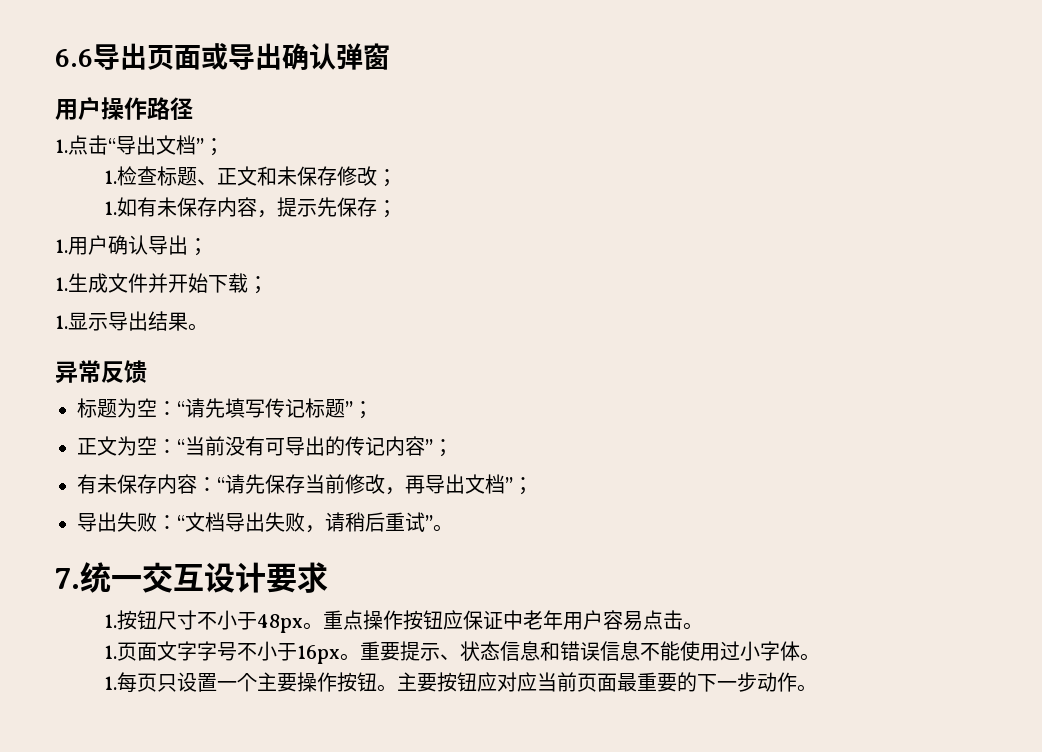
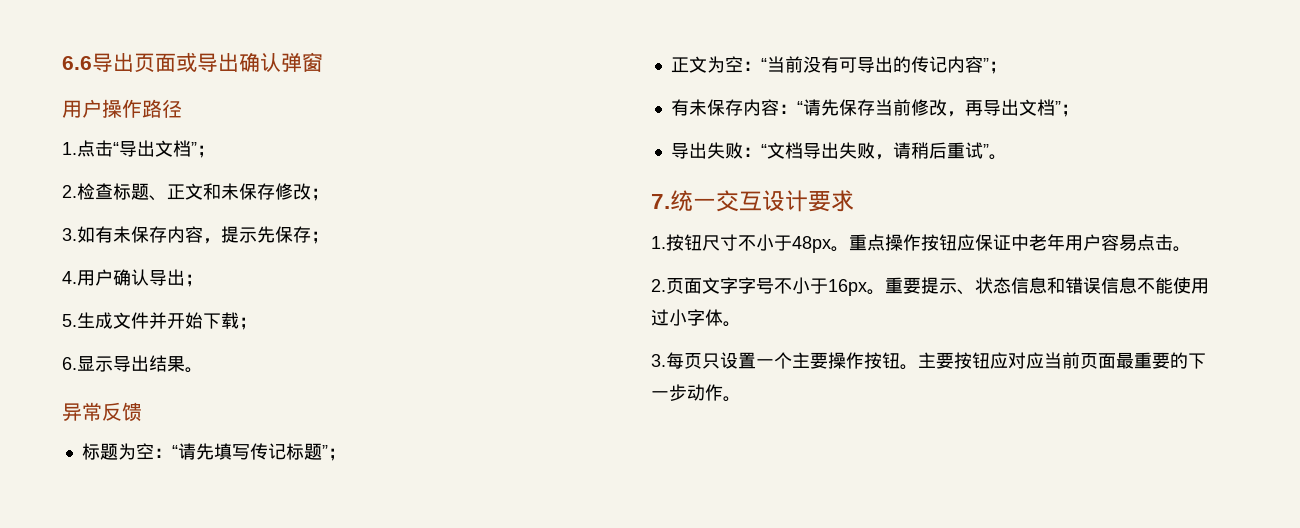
- 1.检查标题、正文和未保存修改；
+ 2.检查标题、正文和未保存修改；
- 1.如有未保存内容，提示先保存；
+ 3.如有未保存内容，提示先保存；
- 1.用户确认导出；
+ 4.用户确认导出；
- 1.生成文件并开始下载；
+ 5.生成文件并开始下载；
- 1.显示导出结果。
+ 6.显示导出结果。
- 1.页面文字字号不小于16px。
+ 2.页面文字字号不小于16px。
- 1.每页只设置一个主要操作按钮。
+ 3.每页只设置一个主要操作按钮。

